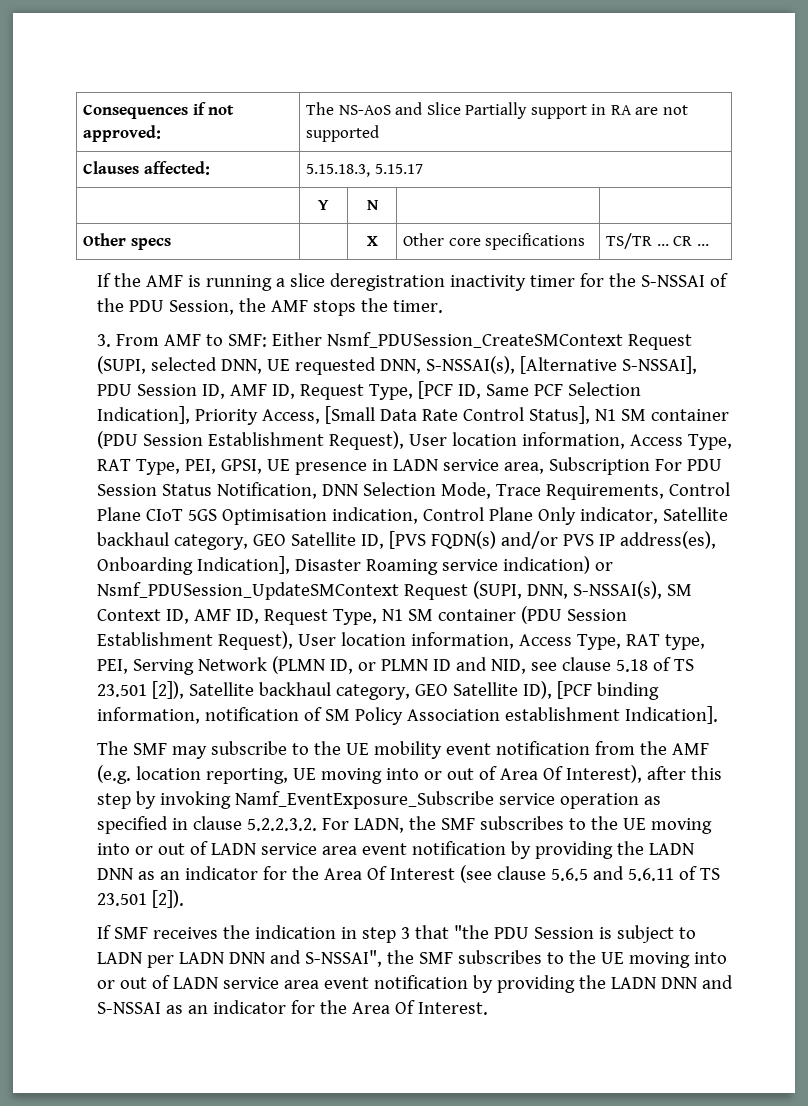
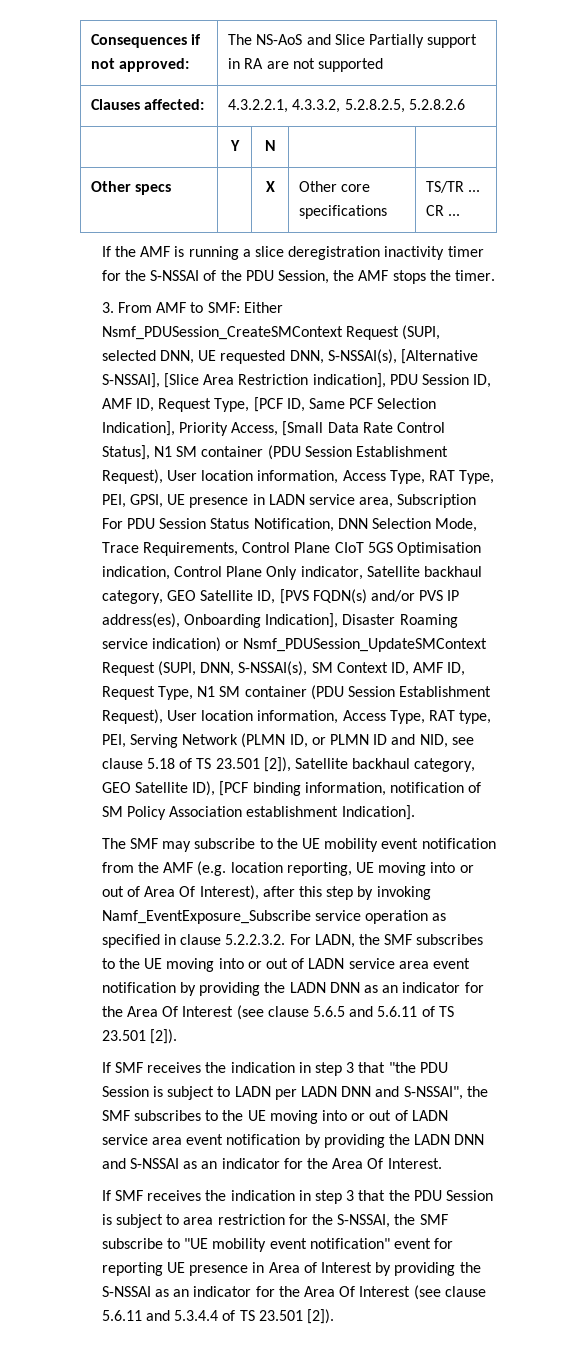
- Clauses affected: | 5.15.18.3, 5.15.17
+ Clauses affected: | 4.3.2.2.1, 4.3.3.2, 5.2.8.2.5, 5.2.8.2.6
- Either Nsmf_PDUSession_CreateSMContext Request (SUPI, selected DNN, UE requested DNN, S-NSSAI(s), [Alternative S-NSSAI], PDU Session ID, AMF ID, Request Type, [PCF ID, Same PCF Selection Indication], Priority Access, [Small Data Rate Control Status], N1 SM container (PDU Session Establishment Request), User location information, Access Type, RAT Type, PEI, GPSI, UE presence in LADN service area, Subscription For PDU Session Status Notification, DNN Selection Mode, Trace Requirements, Control Plane CIoT 5GS Optimisation indication, Control Plane Only indicator, Satellite backhaul category, GEO Satellite ID, [PVS FQDN(s) and/or PVS IP address(es), Onboarding Indication], Disaster Roaming service indication) or Nsmf_PDUSession_UpdateSMContext Request (SUPI, DNN, S-NSSAI(s), SM Context ID, AMF ID, Request Type, N1 SM container (PDU Session Establishment Request), User location information, Access Type, RAT type, PEI, Serving Network (PLMN ID, or PLMN ID and NID, see clause 5.18 of TS 23.501 [2]), Satellite backhaul category, GEO Satellite ID), [PCF binding information, notification of SM Policy Association establishment Indication].
+ Either Nsmf_PDUSession_CreateSMContext Request (SUPI, selected DNN, UE requested DNN, S-NSSAI(s), [Alternative S-NSSAI], [Slice Area Restriction indication], PDU Session ID, AMF ID, Request Type, [PCF ID, Same PCF Selection Indication], Priority Access, [Small Data Rate Control Status], N1 SM container (PDU Session Establishment Request), User location information, Access Type, RAT Type, PEI, GPSI, UE presence in LADN service area, Subscription For PDU Session Status Notification, DNN Selection Mode, Trace Requirements, Control Plane CIoT 5GS Optimisation indication, Control Plane Only indicator, Satellite backhaul category, GEO Satellite ID, [PVS FQDN(s) and/or PVS IP address(es), Onboarding Indication], Disaster Roaming service indication) or Nsmf_PDUSession_UpdateSMContext Request (SUPI, DNN, S-NSSAI(s), SM Context ID, AMF ID, Request Type, N1 SM container (PDU Session Establishment Request), User location information, Access Type, RAT type, PEI, Serving Network (PLMN ID, or PLMN ID and NID, see clause 5.18 of TS 23.501 [2]), Satellite backhaul category, GEO Satellite ID), [PCF binding information, notification of SM Policy Association establishment Indication].
+ If SMF receives the indication in step 3 that the PDU Session is subject to area restriction for the S-NSSAI, the SMF subscribe to "UE mobility event notification" event for reporting UE presence in Area of Interest by providing the S-NSSAI as an indicator for the Area Of Interest (see clause 5.6.11 and 5.3.4.4 of TS 23.501 [2]).

